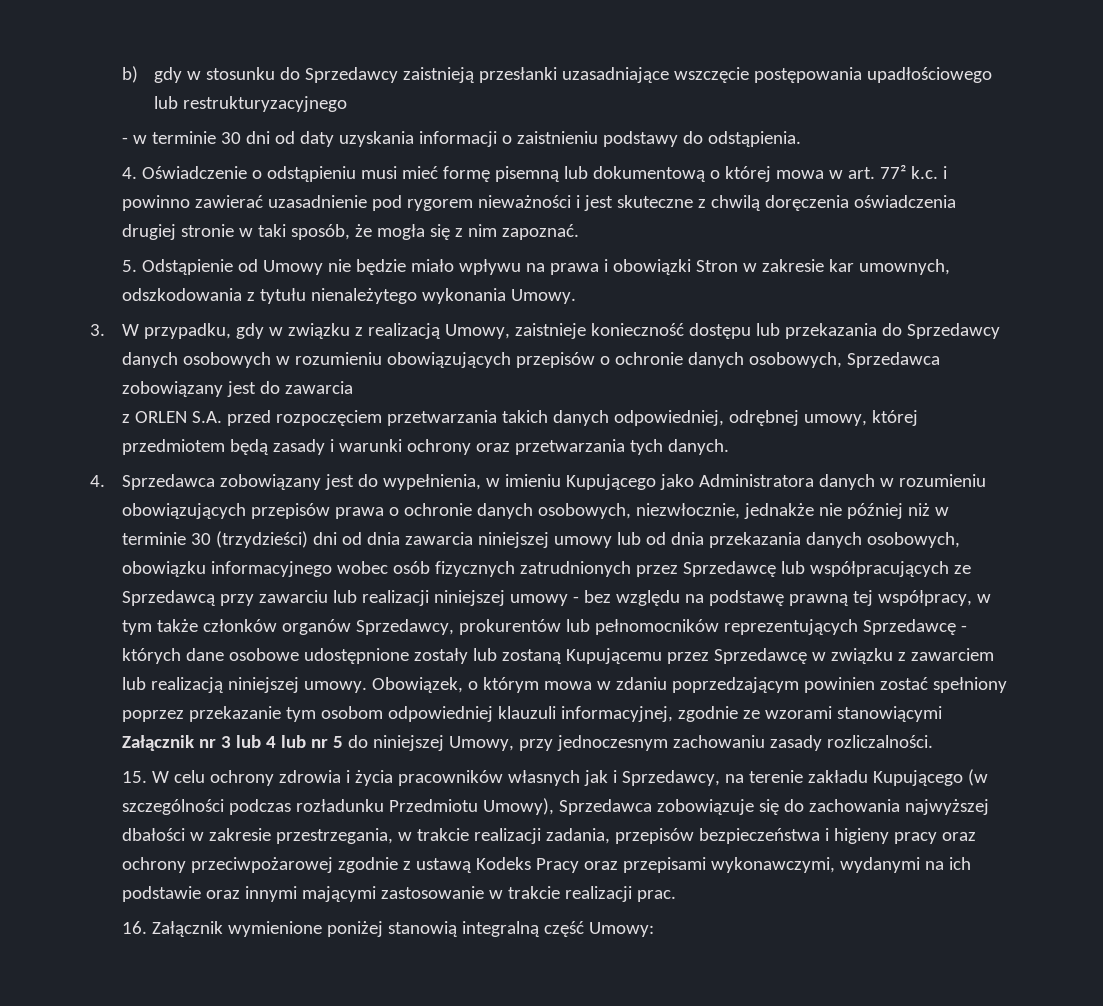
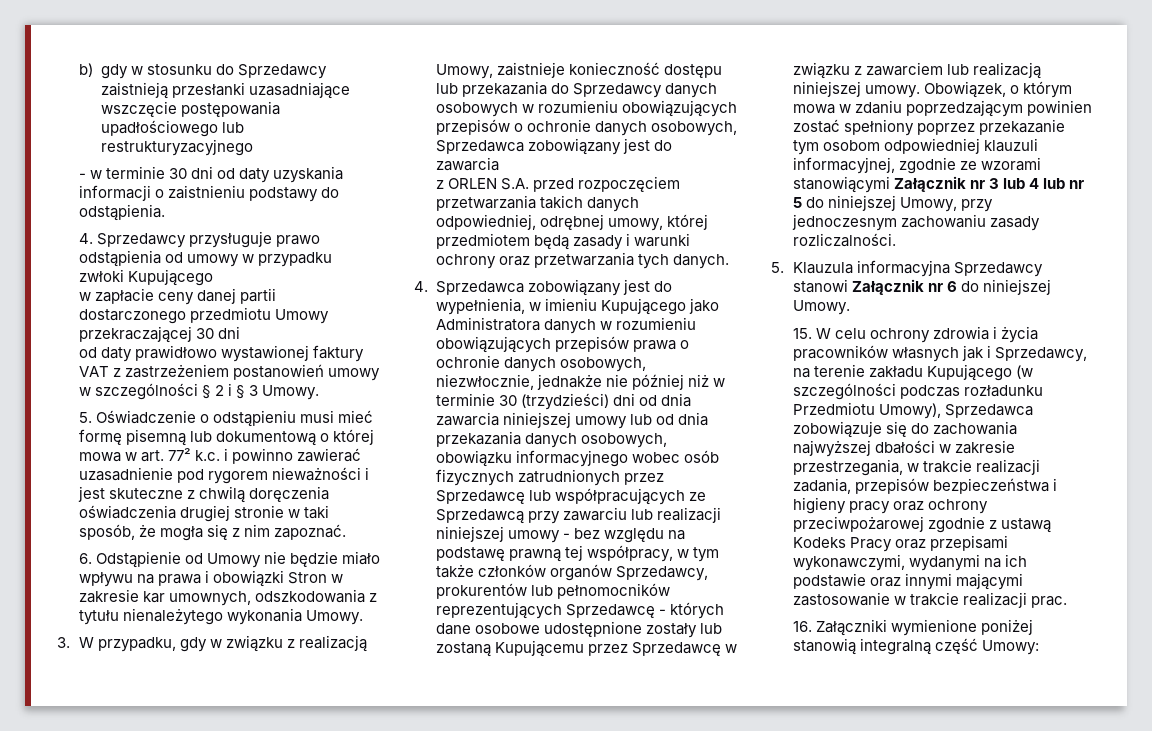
- 4. Oświadczenie o odstąpieniu musi mieć formę pisemną lub dokumentową o której mowa w art. 77² k.c. i powinno zawierać uzasadnienie pod rygorem nieważności i jest skuteczne z chwilą doręczenia oświadczenia drugiej stronie w taki sposób, że mogła się z nim zapoznać.
+ 4. Sprzedawcy przysługuje prawo odstąpienia od umowy w przypadku zwłoki Kupującego
+ w zapłacie ceny danej partii dostarczonego przedmiotu Umowy przekraczającej 30 dni
+ od daty prawidłowo wystawionej faktury VAT z zastrzeżeniem postanowień umowy w szczególności § 2 i § 3 Umowy.
+ 5. Oświadczenie o odstąpieniu musi mieć formę pisemną lub dokumentową o której mowa w art. 77² k.c. i powinno zawierać uzasadnienie pod rygorem nieważności i jest skuteczne z chwilą doręczenia oświadczenia drugiej stronie w taki sposób, że mogła się z nim zapoznać.
- 5. Odstąpienie od Umowy nie będzie miało wpływu na prawa i obowiązki Stron w zakresie kar umownych, odszkodowania z tytułu nienależytego wykonania Umowy.
+ 6. Odstąpienie od Umowy nie będzie miało wpływu na prawa i obowiązki Stron w zakresie kar umownych, odszkodowania z tytułu nienależytego wykonania Umowy.
+ 5. Klauzula informacyjna Sprzedawcy stanowi Załącznik nr 6 do niniejszej Umowy.
- 16. Załącznik wymienione poniżej stanowią integralną część Umowy:
+ 16. Załączniki wymienione poniżej stanowią integralną część Umowy:

